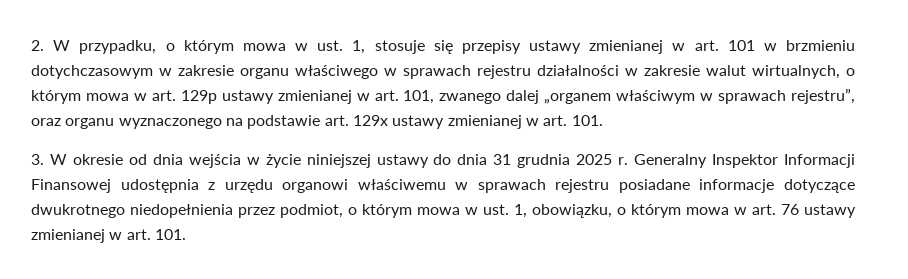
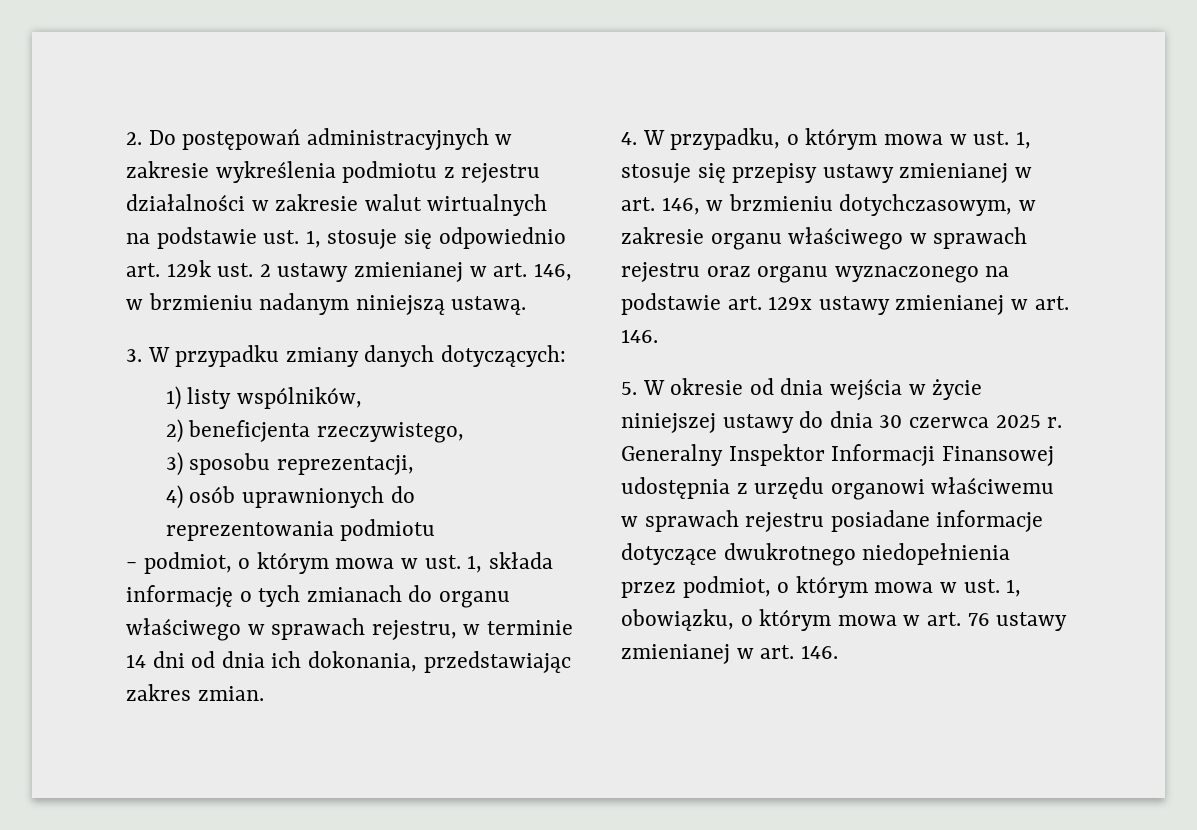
- 2. W przypadku, o którym mowa w ust. 1, stosuje się przepisy ustawy zmienianej w art. 101 w brzmieniu dotychczasowym w zakresie organu właściwego w sprawach rejestru działalności w zakresie walut wirtualnych, o którym mowa w art. 129p ustawy zmienianej w art. 101, zwanego dalej „organem właściwym w sprawach rejestru”, oraz organu wyznaczonego na podstawie art. 129x ustawy zmienianej w art. 101.
- 3. W okresie od dnia wejścia w życie niniejszej ustawy do dnia 31 grudnia 2025 r.
+ 2. Do postępowań administracyjnych w zakresie wykreślenia podmiotu z rejestru działalności w zakresie walut wirtualnych na podstawie ust. 1, stosuje się odpowiednio art. 129k ust. 2 ustawy zmienianej w art. 146, w brzmieniu nadanym niniejszą ustawą.
+ 3. W przypadku zmiany danych dotyczących:
+ 1) listy wspólników,
+ 2) beneficjenta rzeczywistego,
+ 3) sposobu reprezentacji,
+ 4) osób uprawnionych do reprezentowania podmiotu
+ − podmiot, o którym mowa w ust. 1, składa informację o tych zmianach do organu właściwego w sprawach rejestru, w terminie 14 dni od dnia ich dokonania, przedstawiając zakres zmian.
+ 4. W przypadku, o którym mowa w ust. 1, stosuje się przepisy ustawy zmienianej w art. 146, w brzmieniu dotychczasowym, w zakresie organu właściwego w sprawach rejestru oraz organu wyznaczonego na podstawie art. 129x ustawy zmienianej w art. 146.
+ 5. W okresie od dnia wejścia w życie niniejszej ustawy do dnia 30 czerwca 2025 r.
- Generalny Inspektor Informacji Finansowej udostępnia z urzędu organowi właściwemu w sprawach rejestru posiadane informacje dotyczące dwukrotnego niedopełnienia przez podmiot, o którym mowa w ust. 1, obowiązku, o którym mowa w art. 76 ustawy zmienianej w art. 101.
+ Generalny Inspektor Informacji Finansowej udostępnia z urzędu organowi właściwemu w sprawach rejestru posiadane informacje dotyczące dwukrotnego niedopełnienia przez podmiot, o którym mowa w ust. 1, obowiązku, o którym mowa w art. 76 ustawy zmienianej w art. 146.

